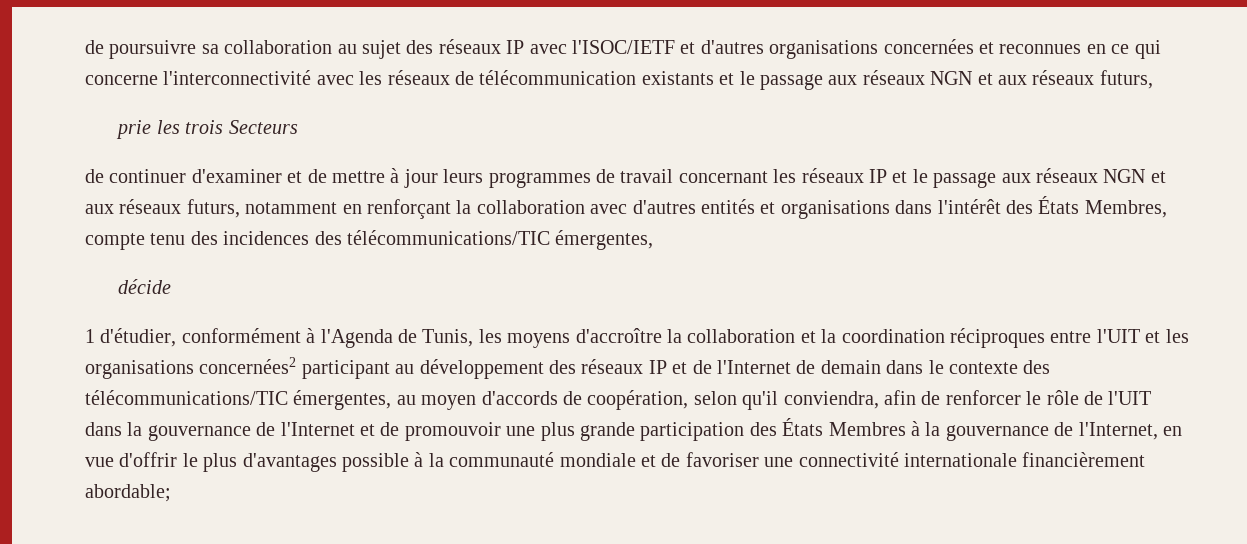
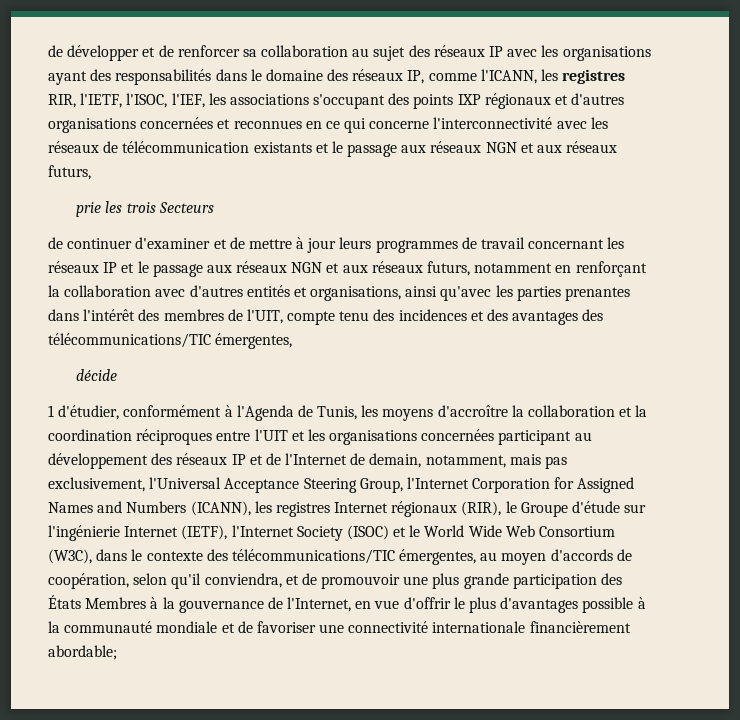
- de poursuivre sa collaboration au sujet des réseaux IP avec l'ISOC/IETF et d'autres organisations concernées et reconnues en ce qui concerne l'interconnectivité avec les réseaux de télécommunication existants et le passage aux réseaux NGN et aux réseaux futurs,
+ de développer et de renforcer sa collaboration au sujet des réseaux IP avec les organisations ayant des responsabilités dans le domaine des réseaux IP, comme l'ICANN, les registres RIR, l'IETF, l'ISOC, l'IEF, les associations s'occupant des points IXP régionaux et d'autres organisations concernées et reconnues en ce qui concerne l'interconnectivité avec les réseaux de télécommunication existants et le passage aux réseaux NGN et aux réseaux futurs,
- de continuer d'examiner et de mettre à jour leurs programmes de travail concernant les réseaux IP et le passage aux réseaux NGN et aux réseaux futurs, notamment en renforçant la collaboration avec d'autres entités et organisations dans l'intérêt des États Membres, compte tenu des incidences des télécommunications/TIC émergentes,
+ de continuer d'examiner et de mettre à jour leurs programmes de travail concernant les réseaux IP et le passage aux réseaux NGN et aux réseaux futurs, notamment en renforçant la collaboration avec d'autres entités et organisations, ainsi qu'avec les parties prenantes dans l'intérêt des membres de l'UIT, compte tenu des incidences et des avantages des télécommunications/TIC émergentes,
- 1 d'étudier, conformément à l'Agenda de Tunis, les moyens d'accroître la collaboration et la coordination réciproques entre l'UIT et les organisations concernées2 participant au développement des réseaux IP et de l'Internet de demain dans le contexte des télécommunications/TIC émergentes, au moyen d'accords de coopération, selon qu'il conviendra, afin de renforcer le rôle de l'UIT dans la gouvernance de l'Internet et de promouvoir une plus grande participation des États Membres à la gouvernance de l'Internet, en vue d'offrir le plus d'avantages possible à la communauté mondiale et de favoriser une connectivité internationale financièrement abordable;
+ 1 d'étudier, conformément à l'Agenda de Tunis, les moyens d'accroître la collaboration et la coordination réciproques entre l'UIT et les organisations concernées participant au développement des réseaux IP et de l'Internet de demain, notamment, mais pas exclusivement, l'Universal Acceptance Steering Group, l'Internet Corporation for Assigned Names and Numbers (ICANN), les registres Internet régionaux (RIR), le Groupe d'étude sur l'ingénierie Internet (IETF), l'Internet Society (ISOC) et le World Wide Web Consortium (W3C), dans le contexte des télécommunications/TIC émergentes, au moyen d'accords de coopération, selon qu'il conviendra, et de promouvoir une plus grande participation des États Membres à la gouvernance de l'Internet, en vue d'offrir le plus d'avantages possible à la communauté mondiale et de favoriser une connectivité internationale financièrement abordable;

